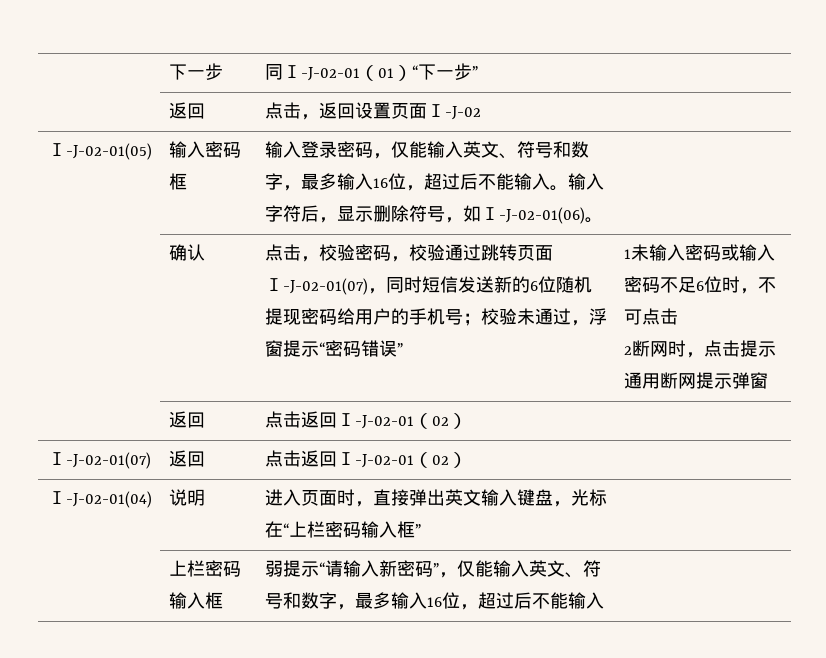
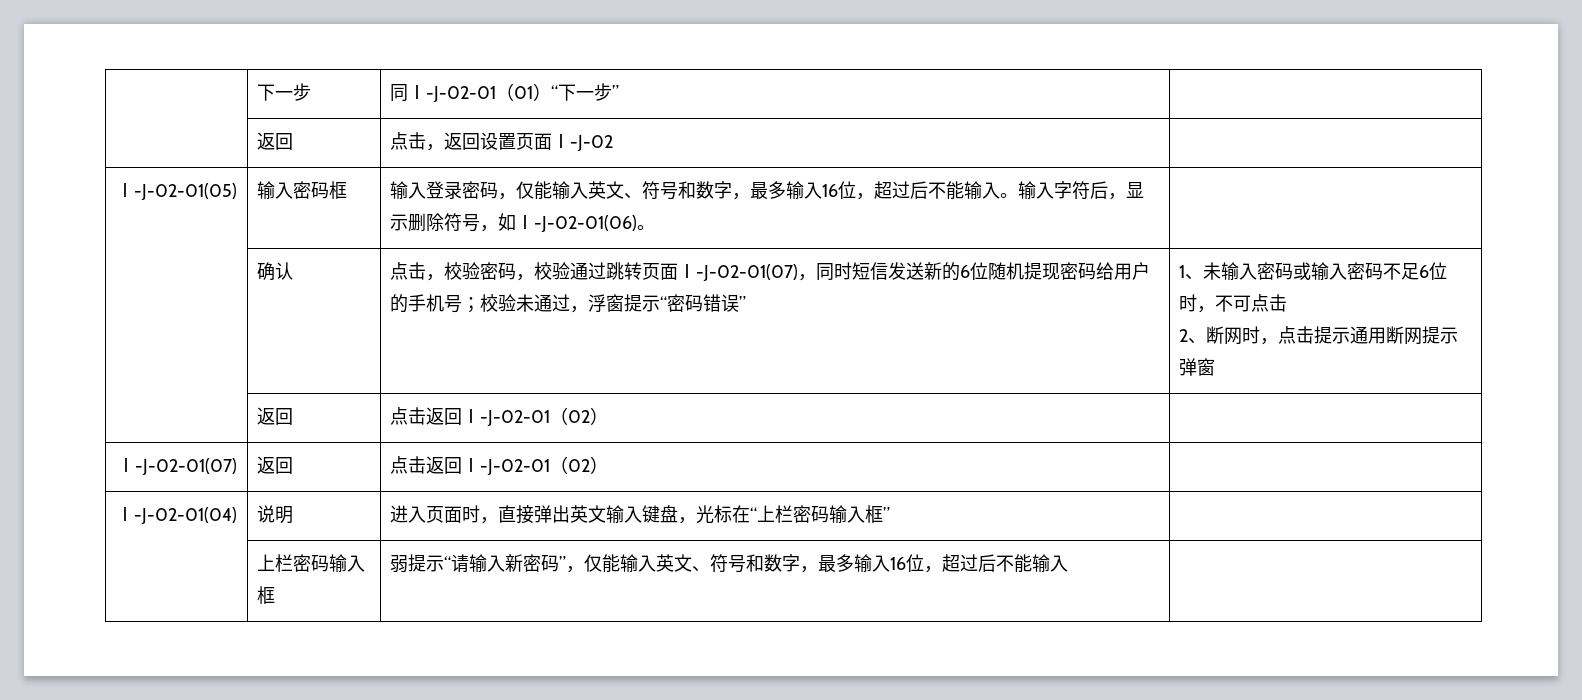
- 1未输入密码或输入密码不足6位时，不可点击
+ 1、未输入密码或输入密码不足6位时，不可点击
- 2断网时，点击提示通用断网提示弹窗
+ 2、断网时，点击提示通用断网提示弹窗

